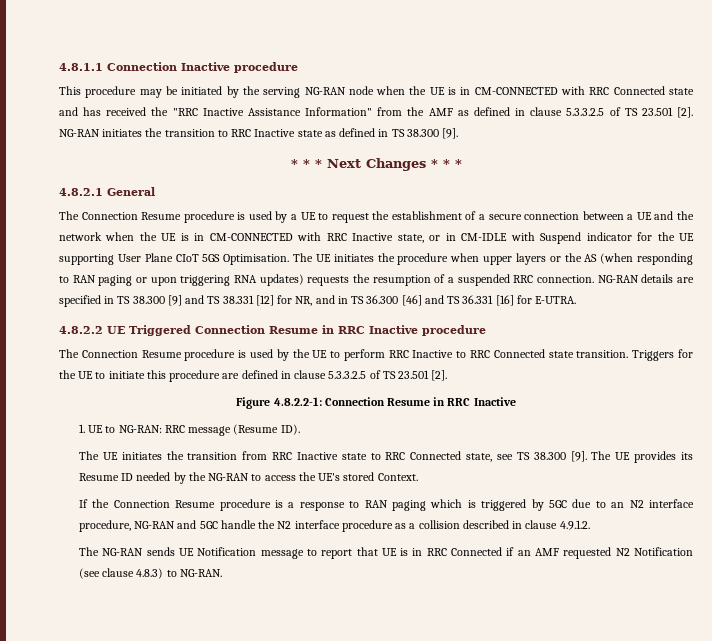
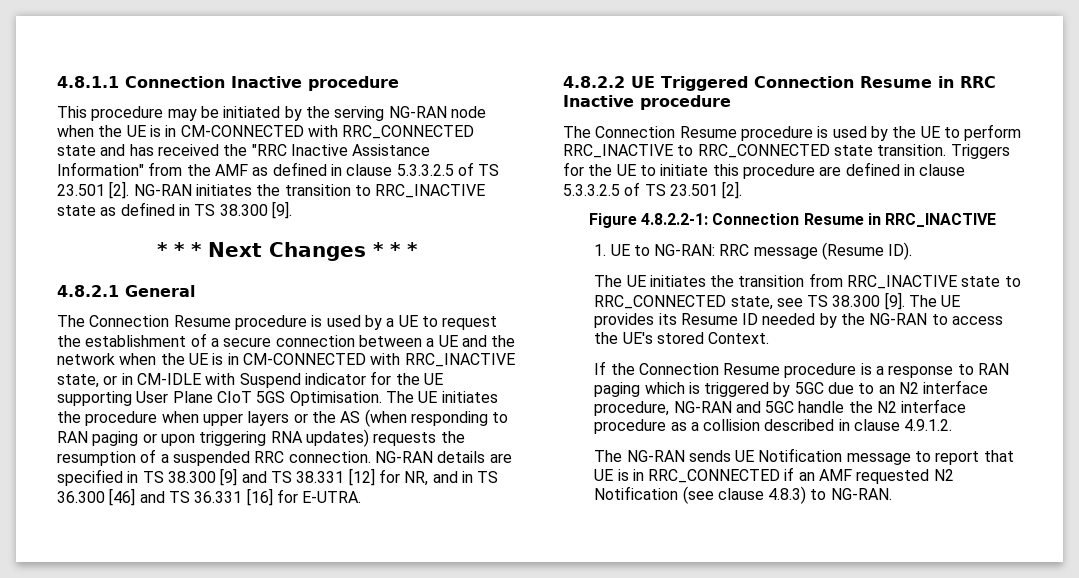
- This procedure may be initiated by the serving NG-RAN node when the UE is in CM-CONNECTED with RRC Connected state and has received the "RRC Inactive Assistance Information" from the AMF as defined in clause 5.3.3.2.5 of TS 23.501 [2].
+ This procedure may be initiated by the serving NG-RAN node when the UE is in CM-CONNECTED with RRC_CONNECTED state and has received the "RRC Inactive Assistance Information" from the AMF as defined in clause 5.3.3.2.5 of TS 23.501 [2].
- NG-RAN initiates the transition to RRC Inactive state as defined in TS 38.300 [9].
+ NG-RAN initiates the transition to RRC_INACTIVE state as defined in TS 38.300 [9].
- The Connection Resume procedure is used by a UE to request the establishment of a secure connection between a UE and the network when the UE is in CM-CONNECTED with RRC Inactive state, or in CM-IDLE with Suspend indicator for the UE supporting User Plane CIoT 5GS Optimisation.
+ The Connection Resume procedure is used by a UE to request the establishment of a secure connection between a UE and the network when the UE is in CM-CONNECTED with RRC_INACTIVE state, or in CM-IDLE with Suspend indicator for the UE supporting User Plane CIoT 5GS Optimisation.
- The Connection Resume procedure is used by the UE to perform RRC Inactive to RRC Connected state transition.
+ The Connection Resume procedure is used by the UE to perform RRC_INACTIVE to RRC_CONNECTED state transition.
- Figure 4.8.2.2-1: Connection Resume in RRC Inactive
+ Figure 4.8.2.2-1: Connection Resume in RRC_INACTIVE
- The UE initiates the transition from RRC Inactive state to RRC Connected state, see TS 38.300 [9].
+ The UE initiates the transition from RRC_INACTIVE state to RRC_CONNECTED state, see TS 38.300 [9].
- The NG-RAN sends UE Notification message to report that UE is in RRC Connected if an AMF requested N2 Notification (see clause 4.8.3) to NG-RAN.
+ The NG-RAN sends UE Notification message to report that UE is in RRC_CONNECTED if an AMF requested N2 Notification (see clause 4.8.3) to NG-RAN.

